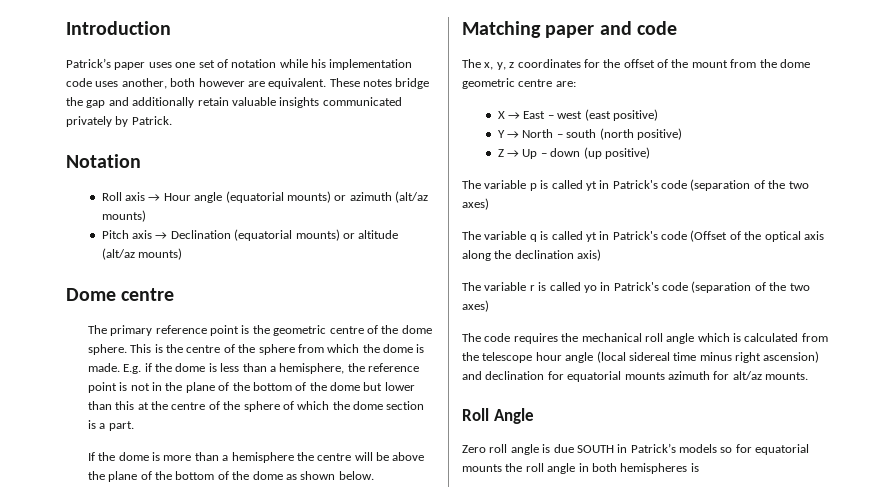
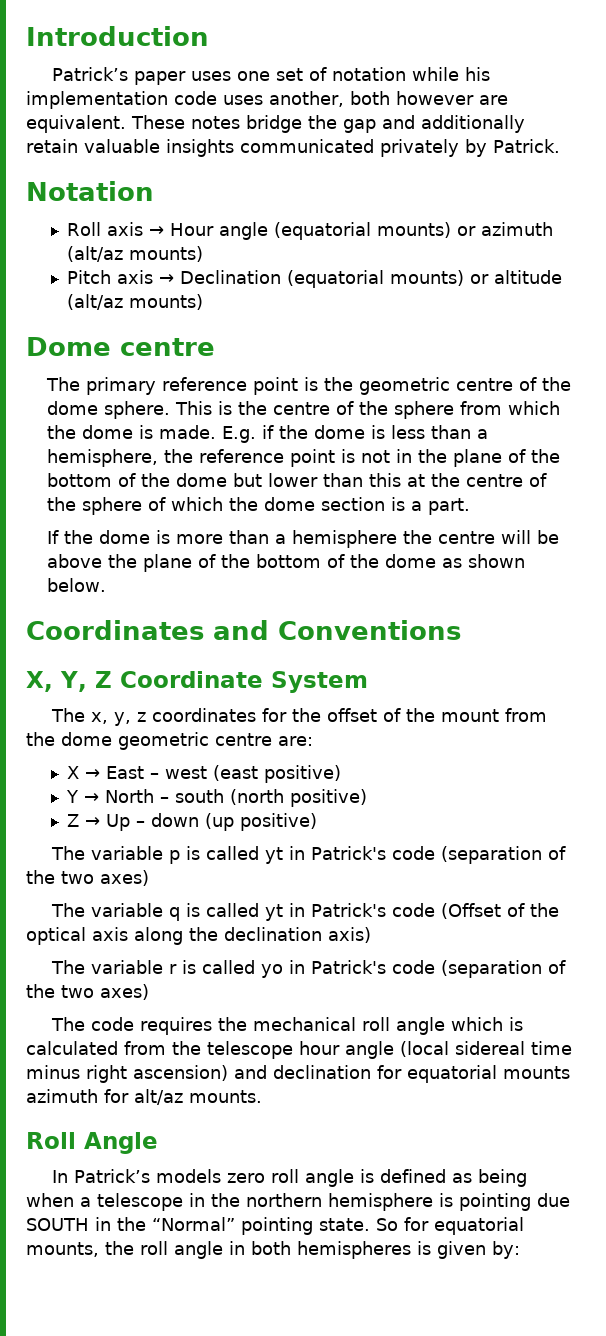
- Matching paper and code
+ Coordinates and Conventions
+ X, Y, Z Coordinate System
- Zero roll angle is due SOUTH in Patrick’s models so for equatorial mounts the roll angle in both hemispheres is
+ In Patrick’s models zero roll angle is defined as being when a telescope in the northern hemisphere is pointing due SOUTH in the “Normal” pointing state. So for equatorial mounts, the roll angle in both hemispheres is given by:

